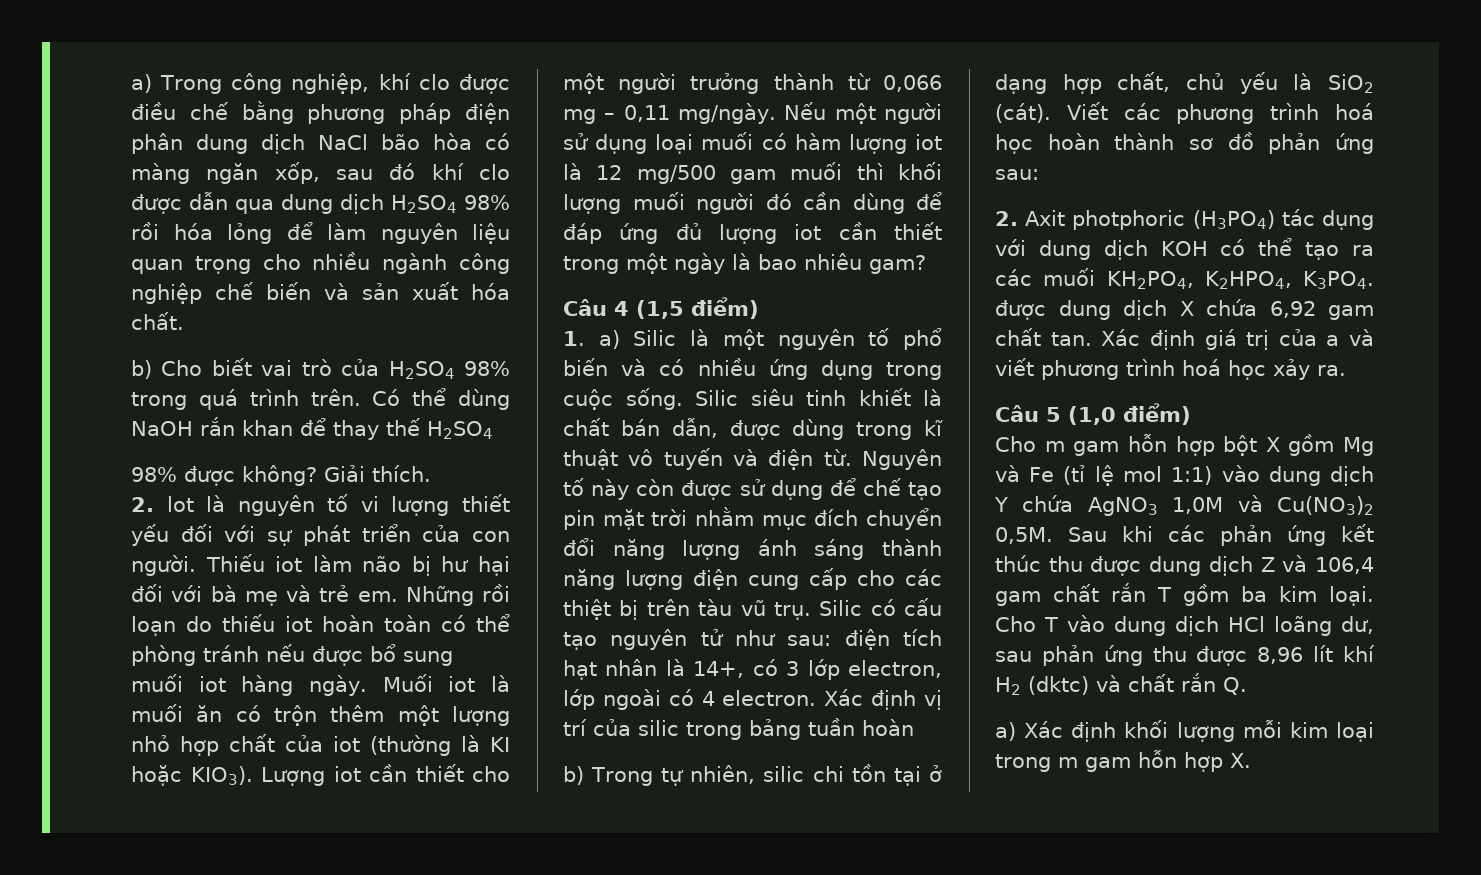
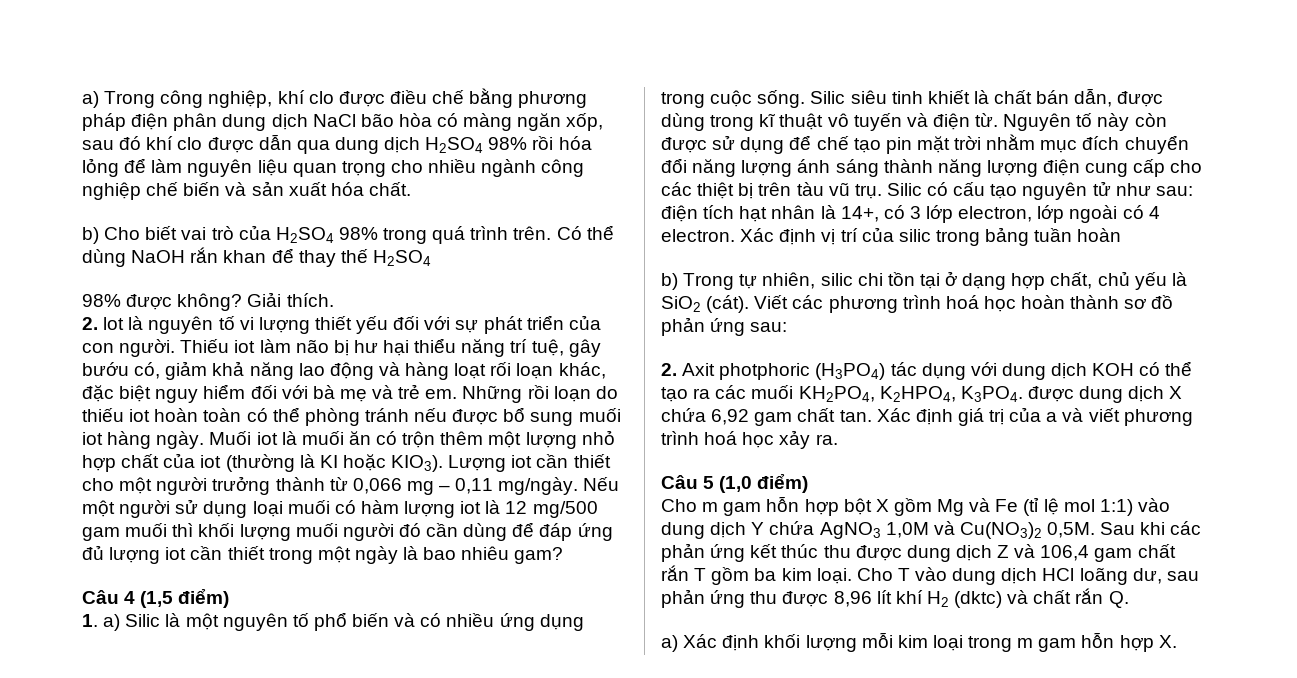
- Thiếu iot làm não bị hư hại đối với bà mẹ và trẻ em.
+ Thiếu iot làm não bị hư hại thiểu năng trí tuệ, gây bướu có, giảm khả năng lao động và hàng loạt rối loạn khác, đặc biệt nguy hiểm đối với bà mẹ và trẻ em.

